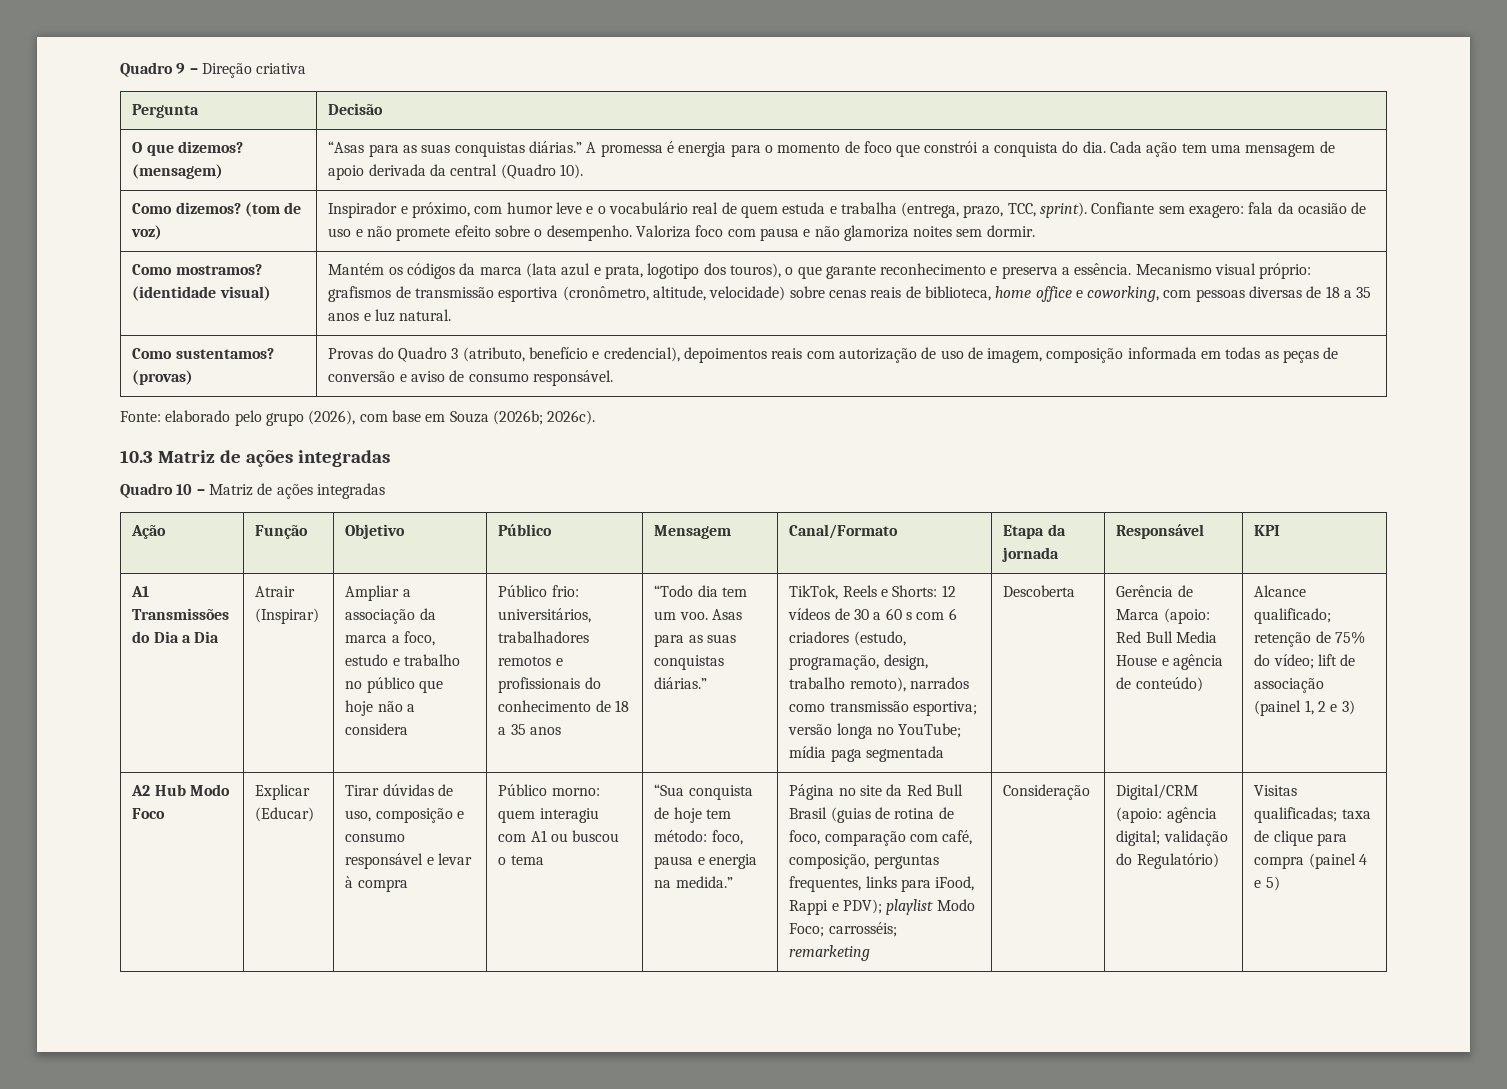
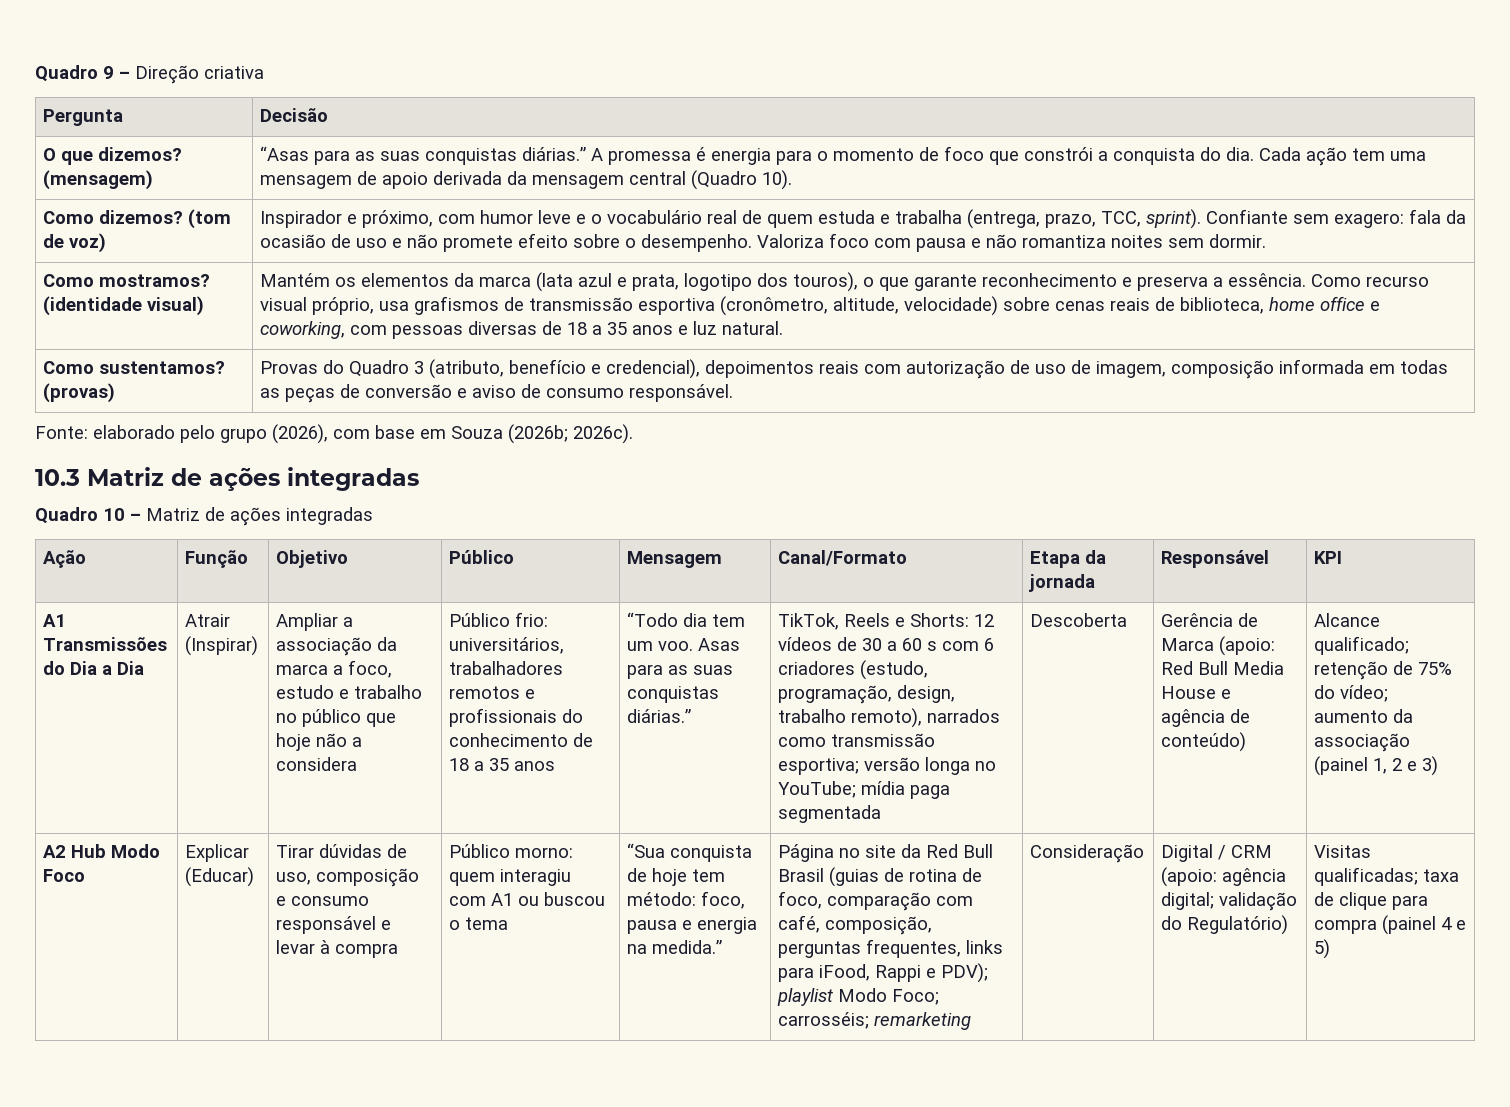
- O que dizemos? (mensagem) | “Asas para as suas conquistas diárias.” A promessa é energia para o momento de foco que constrói a conquista do dia. Cada ação tem uma mensagem de apoio derivada da central (Quadro 10).
+ O que dizemos? (mensagem) | “Asas para as suas conquistas diárias.” A promessa é energia para o momento de foco que constrói a conquista do dia. Cada ação tem uma mensagem de apoio derivada da mensagem central (Quadro 10).
- Valoriza foco com pausa e não glamoriza noites sem dormir.
+ Valoriza foco com pausa e não romantiza noites sem dormir.
- Mantém os códigos da marca (lata azul e prata, logotipo dos touros), o que garante reconhecimento e preserva a essência.
+ Mantém os elementos da marca (lata azul e prata, logotipo dos touros), o que garante reconhecimento e preserva a essência.
- Mecanismo visual próprio: grafismos de transmissão esportiva (cronômetro, altitude, velocidade) sobre cenas reais de biblioteca, home office e coworking, com pessoas diversas de 18 a 35 anos e luz natural.
+ Como recurso visual próprio, usa grafismos de transmissão esportiva (cronômetro, altitude, velocidade) sobre cenas reais de biblioteca, home office e coworking, com pessoas diversas de 18 a 35 anos e luz natural.
- Alcance qualificado; retenção de 75% do vídeo; lift de associação (painel 1, 2 e 3)
+ Alcance qualificado; retenção de 75% do vídeo; aumento da associação (painel 1, 2 e 3)
- Digital/CRM (apoio: agência digital; validação do Regulatório)
+ Digital / CRM (apoio: agência digital; validação do Regulatório)

